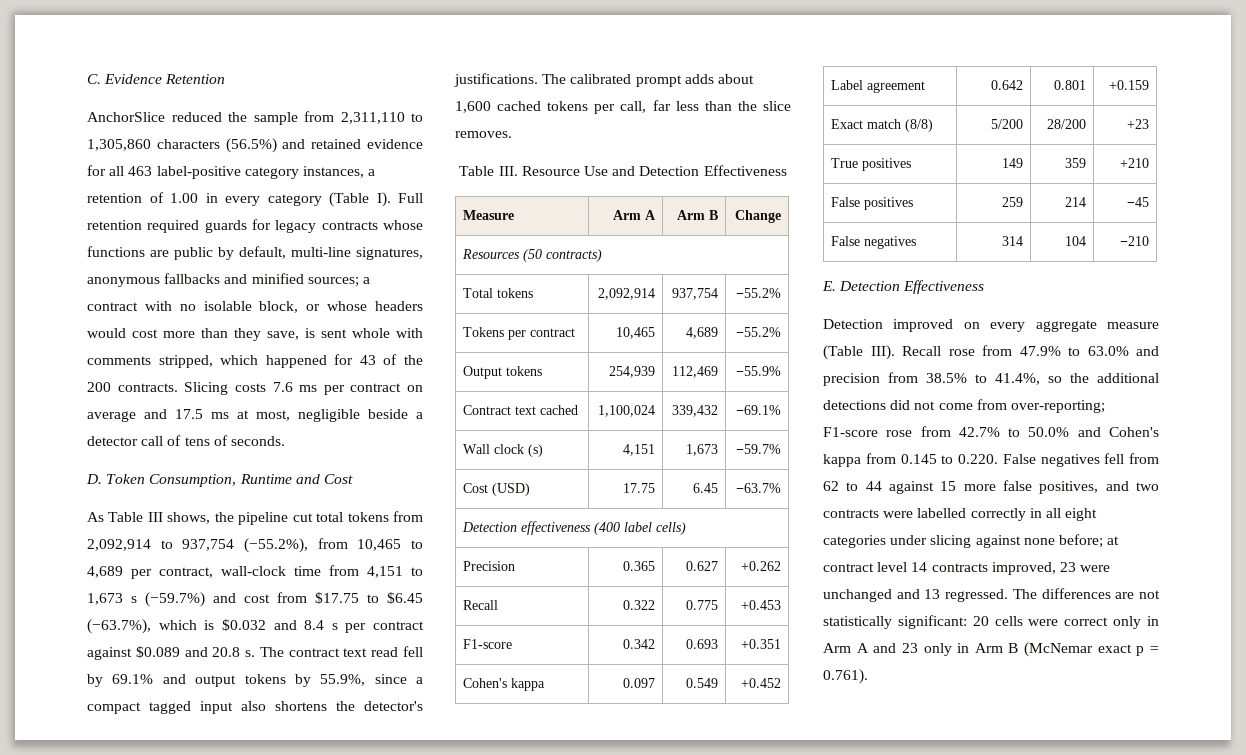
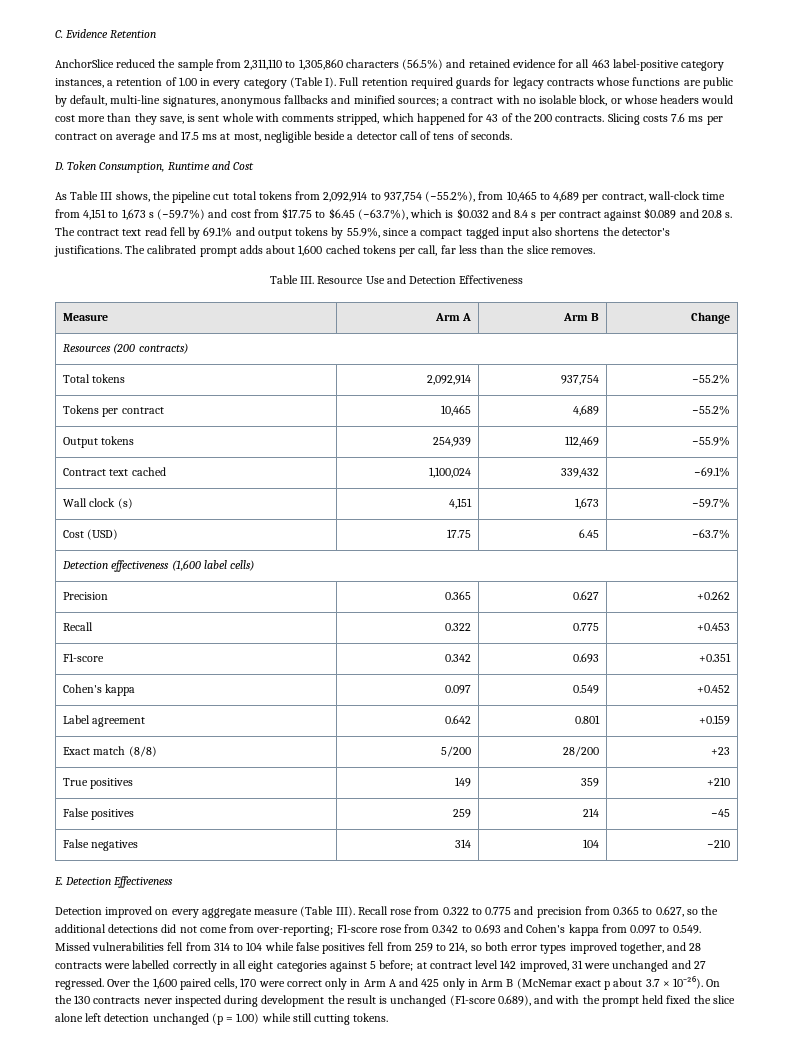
- Resources (50 contracts)
+ Resources (200 contracts)
- Detection effectiveness (400 label cells)
+ Detection effectiveness (1,600 label cells)
- Recall rose from 47.9% to 63.0% and precision from 38.5% to 41.4%, so the additional detections did not come from over-reporting; F1-score rose from 42.7% to 50.0% and Cohen's kappa from 0.145 to 0.220. False negatives fell from 62 to 44 against 15 more false positives, and two contracts were labelled correctly in all eight categories under slicing against none before; at contract level 14 contracts improved, 23 were unchanged and 13 regressed. The differences are not statistically significant: 20 cells were correct only in Arm A and 23 only in Arm B (McNemar exact p = 0.761).
+ Recall rose from 0.322 to 0.775 and precision from 0.365 to 0.627, so the additional detections did not come from over-reporting; F1-score rose from 0.342 to 0.693 and Cohen's kappa from 0.097 to 0.549. Missed vulnerabilities fell from 314 to 104 while false positives fell from 259 to 214, so both error types improved together, and 28 contracts were labelled correctly in all eight categories against 5 before; at contract level 142 improved, 31 were unchanged and 27 regressed. Over the 1,600 paired cells, 170 were correct only in Arm A and 425 only in Arm B (McNemar exact p about 3.7 × 10⁻²⁶). On the 130 contracts never inspected during development the result is unchanged (F1-score 0.689), and with the prompt held fixed the slice alone left detection unchanged (p = 1.00) while still cutting tokens.

